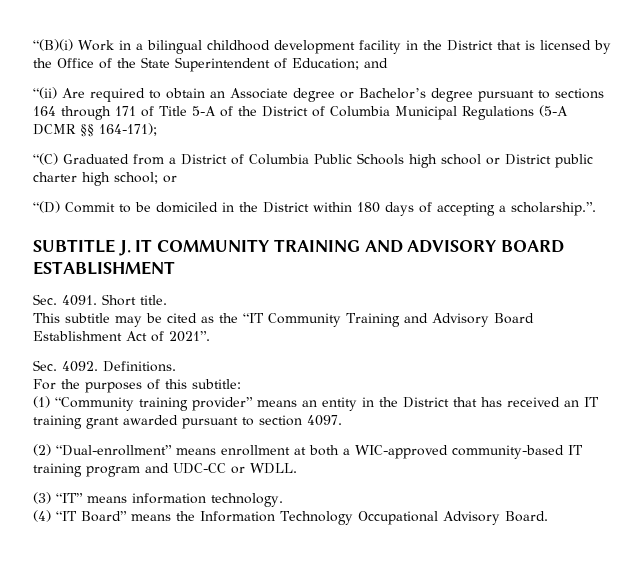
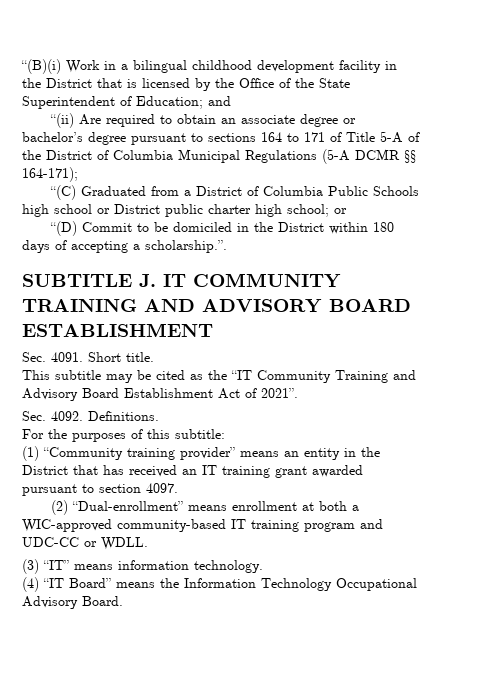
- “(ii) Are required to obtain an Associate degree or Bachelor’s degree pursuant to sections 164 through 171 of Title 5-A of the District of Columbia Municipal Regulations (5-A DCMR §§ 164-171);
+ “(ii) Are required to obtain an associate degree or bachelor’s degree pursuant to sections 164 to 171 of Title 5-A of the District of Columbia Municipal Regulations (5-A DCMR §§ 164-171);

